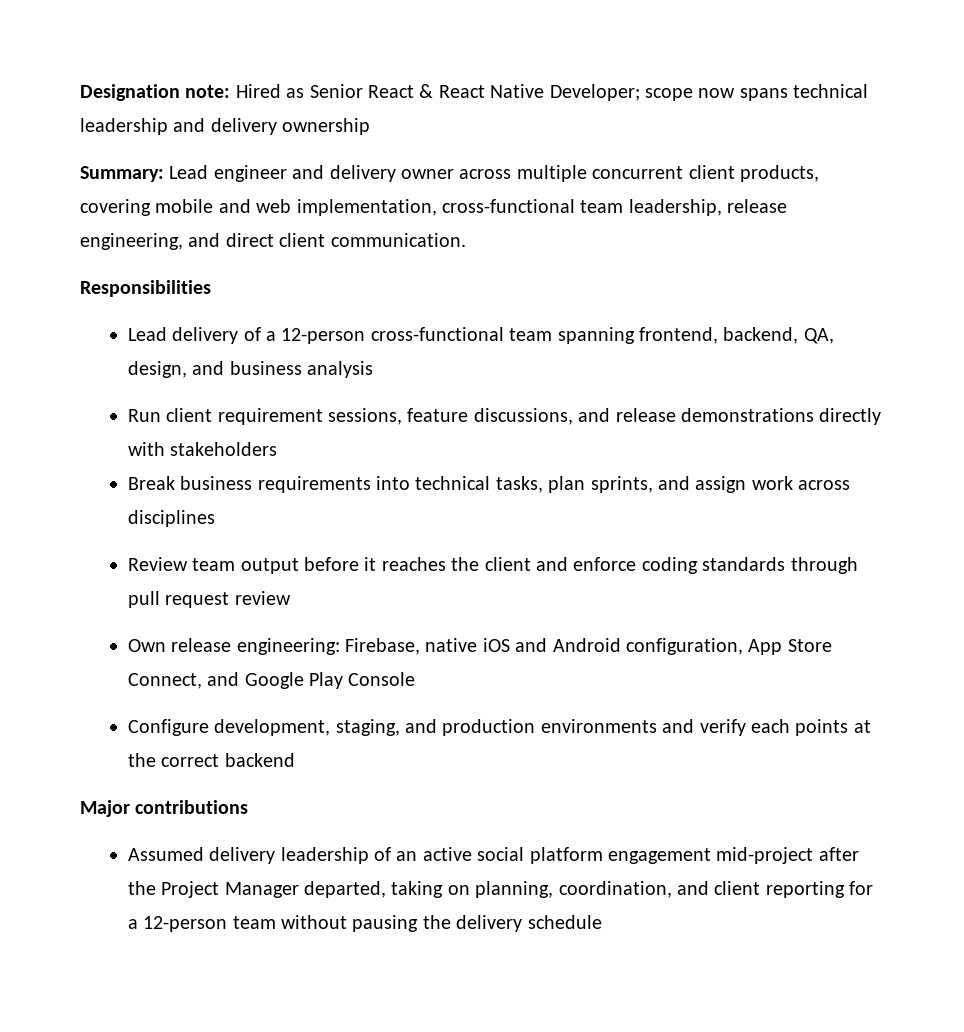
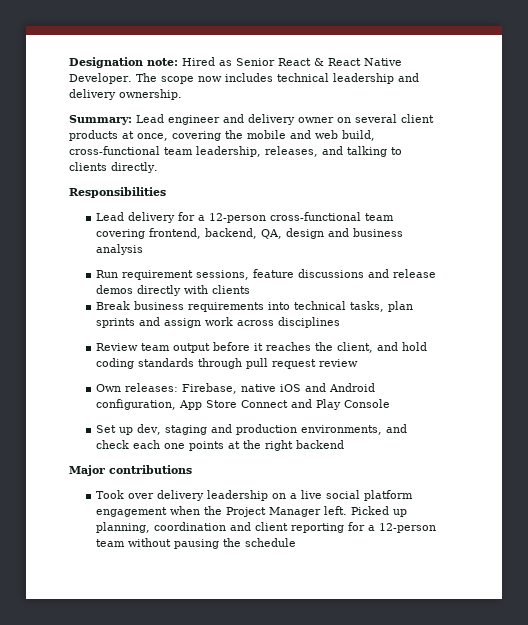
- Designation note: Hired as Senior React & React Native Developer; scope now spans technical leadership and delivery ownership
+ Designation note: Hired as Senior React & React Native Developer. The scope now includes technical leadership and delivery ownership.
- Summary: Lead engineer and delivery owner across multiple concurrent client products, covering mobile and web implementation, cross-functional team leadership, release engineering, and direct client communication.
+ Summary: Lead engineer and delivery owner on several client products at once, covering the mobile and web build, cross-functional team leadership, releases, and talking to clients directly.
- Lead delivery of a 12-person cross-functional team spanning frontend, backend, QA, design, and business analysis
+ Lead delivery for a 12-person cross-functional team covering frontend, backend, QA, design and business analysis
- Run client requirement sessions, feature discussions, and release demonstrations directly with stakeholders
+ Run requirement sessions, feature discussions and release demos directly with clients
- Break business requirements into technical tasks, plan sprints, and assign work across disciplines
+ Break business requirements into technical tasks, plan sprints and assign work across disciplines
- Review team output before it reaches the client and enforce coding standards through pull request review
+ Review team output before it reaches the client, and hold coding standards through pull request review
- Own release engineering: Firebase, native iOS and Android configuration, App Store Connect, and Google Play Console
+ Own releases: Firebase, native iOS and Android configuration, App Store Connect and Play Console
- Configure development, staging, and production environments and verify each points at the correct backend
+ Set up dev, staging and production environments, and check each one points at the right backend
- Assumed delivery leadership of an active social platform engagement mid-project after the Project Manager departed, taking on planning, coordination, and client reporting for a 12-person team without pausing the delivery schedule
+ Took over delivery leadership on a live social platform engagement when the Project Manager left. Picked up planning, coordination and client reporting for a 12-person team without pausing the schedule

